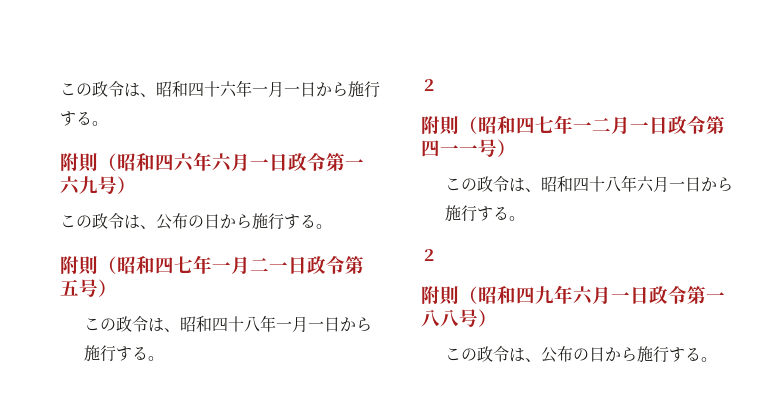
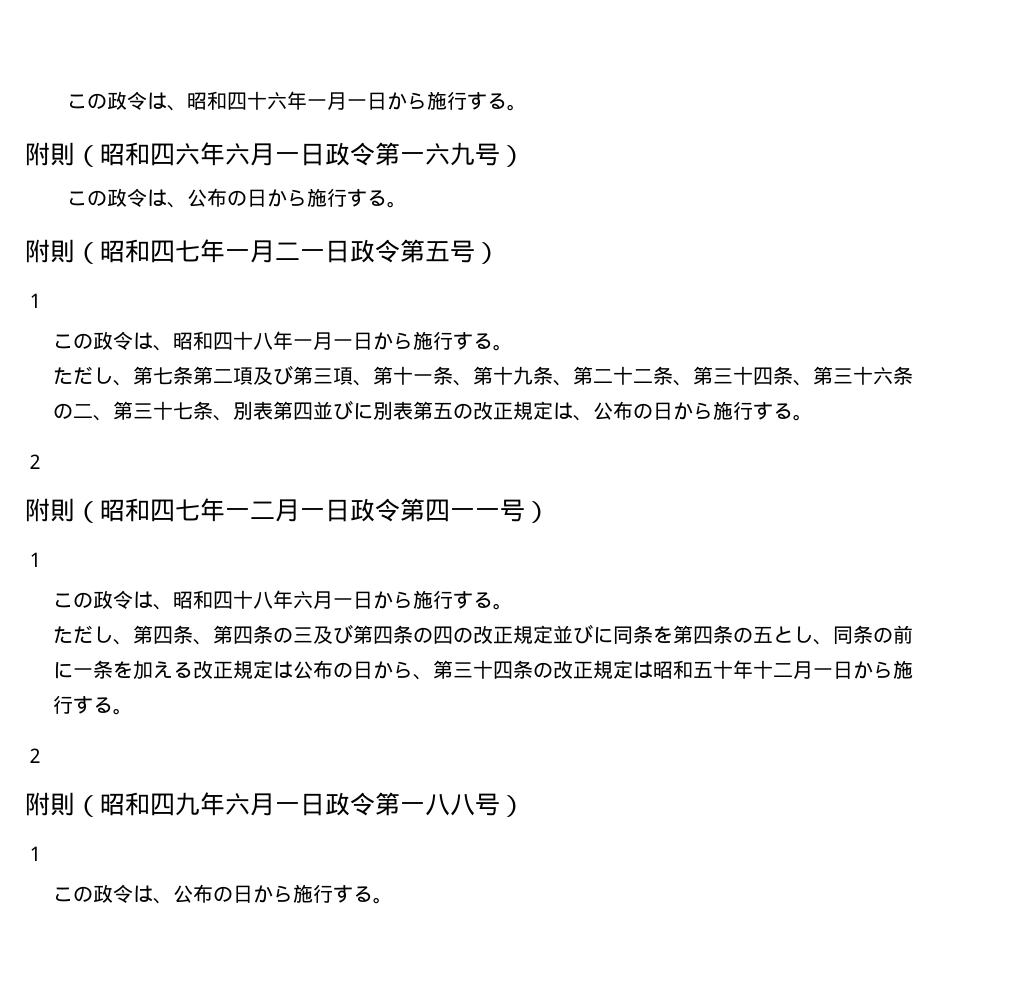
  附則（昭和四七年一月二一日政令第五号）
+ １
+ ただし、第七条第二項及び第三項、第十一条、第十九条、第二十二条、第三十四条、第三十六条の二、第三十七条、別表第四並びに別表第五の改正規定は、公布の日から施行する。
  附則（昭和四七年一二月一日政令第四一一号）
+ １
+ ただし、第四条、第四条の三及び第四条の四の改正規定並びに同条を第四条の五とし、同条の前に一条を加える改正規定は公布の日から、第三十四条の改正規定は昭和五十年十二月一日から施行する。
  附則（昭和四九年六月一日政令第一八八号）
+ １

